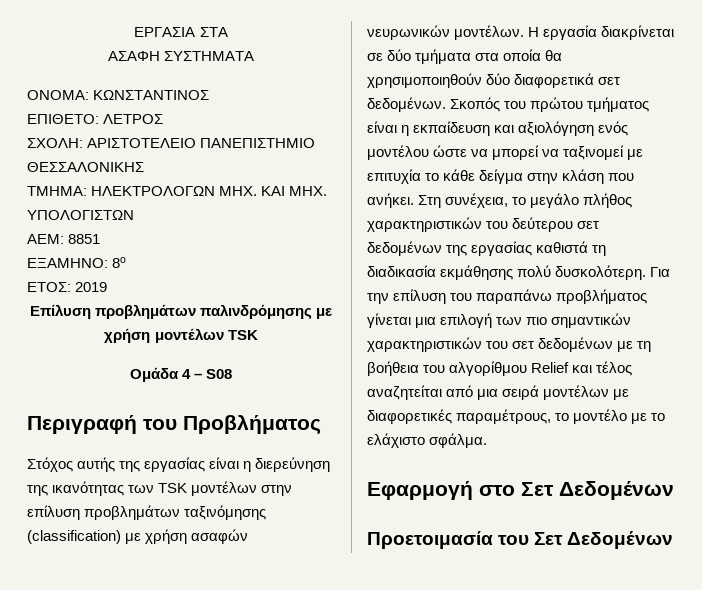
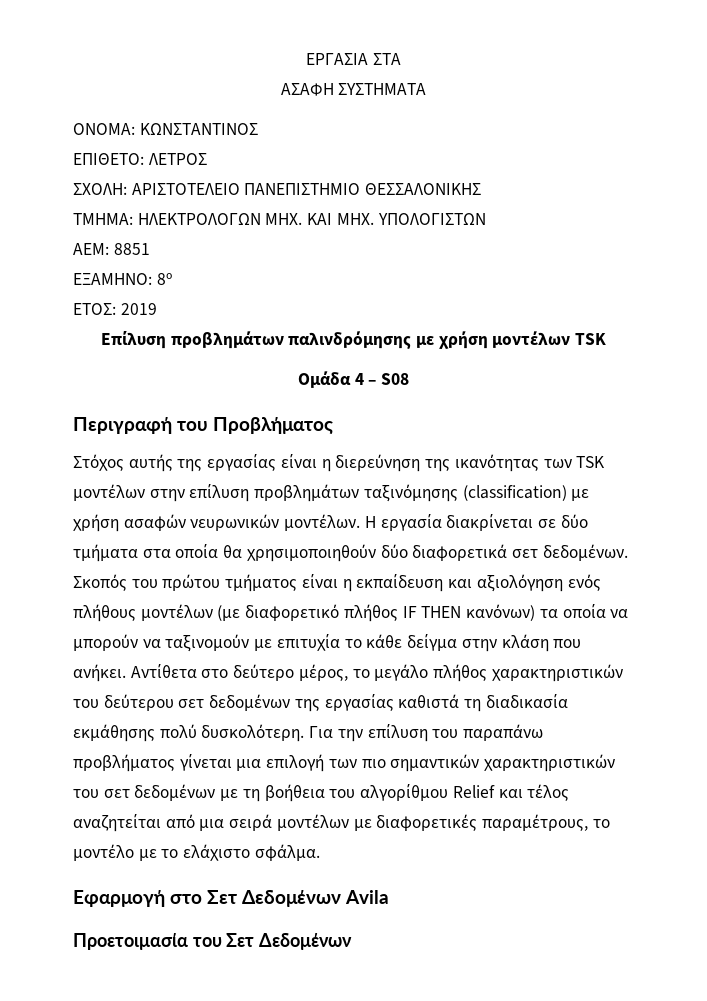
- Σκοπός του πρώτου τμήματος είναι η εκπαίδευση και αξιολόγηση ενός μοντέλου ώστε να μπορεί να ταξινομεί με επιτυχία το κάθε δείγμα στην κλάση που ανήκει.
+ Σκοπός του πρώτου τμήματος είναι η εκπαίδευση και αξιολόγηση ενός πλήθους μοντέλων (με διαφορετικό πλήθος IF THEN κανόνων) τα οποία να μπορούν να ταξινομούν με επιτυχία το κάθε δείγμα στην κλάση που ανήκει.
- Στη συνέχεια, το μεγάλο πλήθος χαρακτηριστικών του δεύτερου σετ δεδομένων της εργασίας καθιστά τη διαδικασία εκμάθησης πολύ δυσκολότερη.
+ Αντίθετα στο δεύτερο μέρος, το μεγάλο πλήθος χαρακτηριστικών του δεύτερου σετ δεδομένων της εργασίας καθιστά τη διαδικασία εκμάθησης πολύ δυσκολότερη.
- Εφαρμογή στο Σετ Δεδομένων
+ Εφαρμογή στο Σετ Δεδομένων Avila

